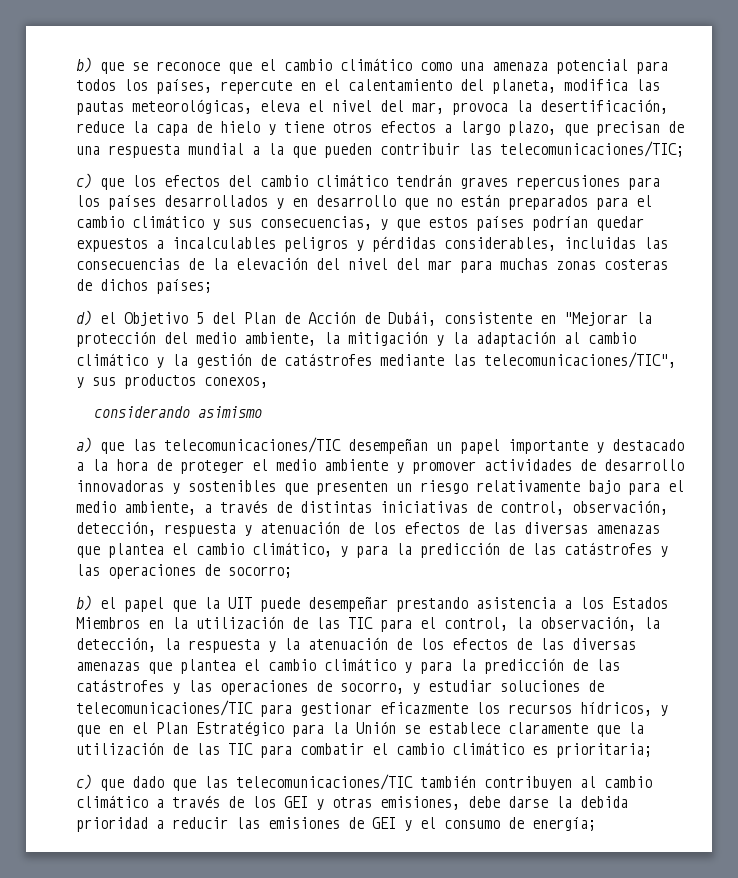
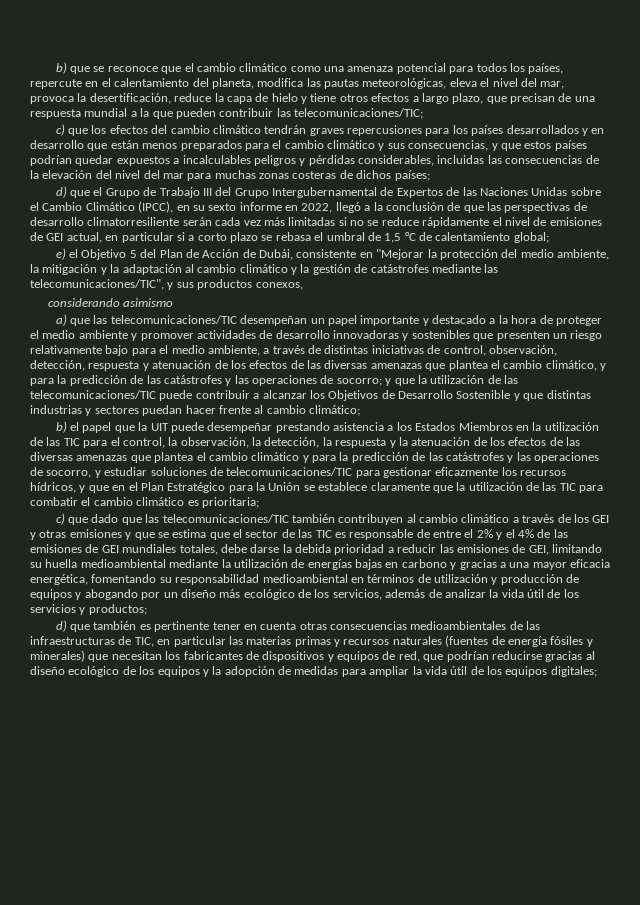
- c) que los efectos del cambio climático tendrán graves repercusiones para los países desarrollados y en desarrollo que no están preparados para el cambio climático y sus consecuencias, y que estos países podrían quedar expuestos a incalculables peligros y pérdidas considerables, incluidas las consecuencias de la elevación del nivel del mar para muchas zonas costeras de dichos países;
+ c) que los efectos del cambio climático tendrán graves repercusiones para los países desarrollados y en desarrollo que están menos preparados para el cambio climático y sus consecuencias, y que estos países podrían quedar expuestos a incalculables peligros y pérdidas considerables, incluidas las consecuencias de la elevación del nivel del mar para muchas zonas costeras de dichos países;
- d) el Objetivo 5 del Plan de Acción de Dubái, consistente en "Mejorar la protección del medio ambiente, la mitigación y la adaptación al cambio climático y la gestión de catástrofes mediante las telecomunicaciones/TIC", y sus productos conexos,
+ d) que el Grupo de Trabajo III del Grupo Intergubernamental de Expertos de las Naciones Unidas sobre el Cambio Climático (IPCC), en su sexto informe en 2022, llegó a la conclusión de que las perspectivas de desarrollo climatorresiliente serán cada vez más limitadas si no se reduce rápidamente el nivel de emisiones de GEI actual, en particular si a corto plazo se rebasa el umbral de 1,5 °C de calentamiento global;
+ e) el Objetivo 5 del Plan de Acción de Dubái, consistente en "Mejorar la protección del medio ambiente, la mitigación y la adaptación al cambio climático y la gestión de catástrofes mediante las telecomunicaciones/TIC", y sus productos conexos,
+ y que la utilización de las telecomunicaciones/TIC puede contribuir a alcanzar los Objetivos de Desarrollo Sostenible y que distintas industrias y sectores puedan hacer frente al cambio climático;
- c) que dado que las telecomunicaciones/TIC también contribuyen al cambio climático a través de los GEI y otras emisiones, debe darse la debida prioridad a reducir las emisiones de GEI y el consumo de energía;
+ c) que dado que las telecomunicaciones/TIC también contribuyen al cambio climático a través de los GEI y otras emisiones y que se estima que el sector de las TIC es responsable de entre el 2% y el 4% de las emisiones de GEI mundiales totales, debe darse la debida prioridad a reducir las emisiones de GEI, limitando su huella medioambiental mediante la utilización de energías bajas en carbono y gracias a una mayor eficacia energética, fomentando su responsabilidad medioambiental en términos de utilización y producción de equipos y abogando por un diseño más ecológico de los servicios, además de analizar la vida útil de los servicios y productos;
+ d) que también es pertinente tener en cuenta otras consecuencias medioambientales de las infraestructuras de TIC, en particular las materias primas y recursos naturales (fuentes de energía fósiles y minerales) que necesitan los fabricantes de dispositivos y equipos de red, que podrían reducirse gracias al diseño ecológico de los equipos y la adopción de medidas para ampliar la vida útil de los equipos digitales;

